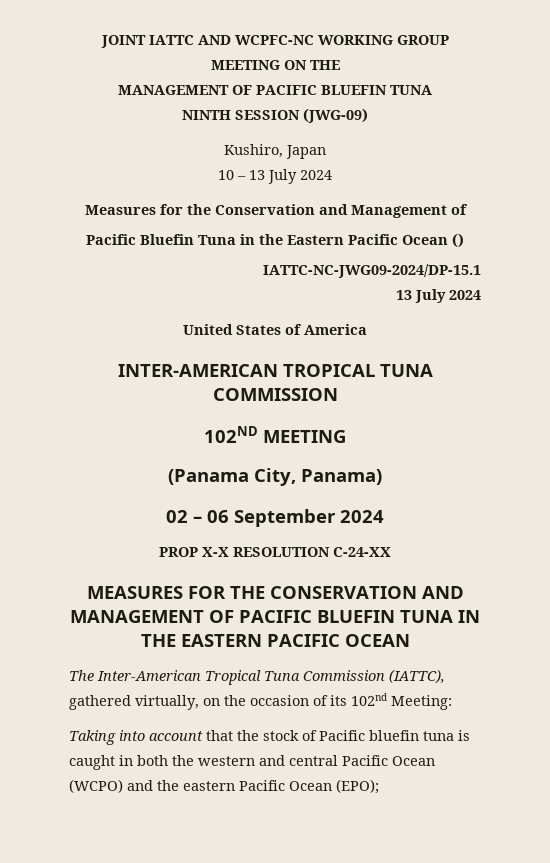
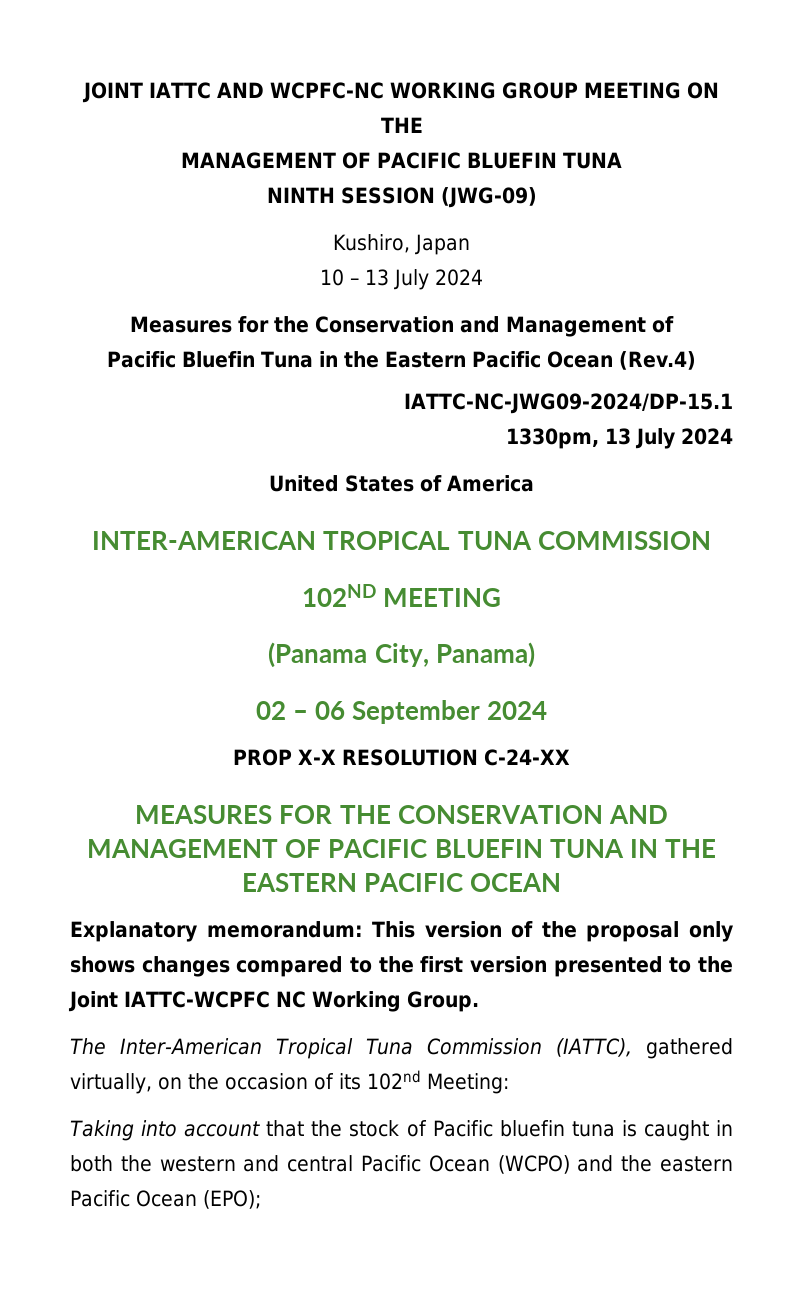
- Pacific Bluefin Tuna in the Eastern Pacific Ocean ()
+ Pacific Bluefin Tuna in the Eastern Pacific Ocean (Rev.4)
  IATTC-NC-JWG09-2024/DP-15.1
- 13 July 2024
+ 1330pm, 13 July 2024
+ Explanatory memorandum: This version of the proposal only shows changes compared to the first version presented to the Joint IATTC-WCPFC NC Working Group.

